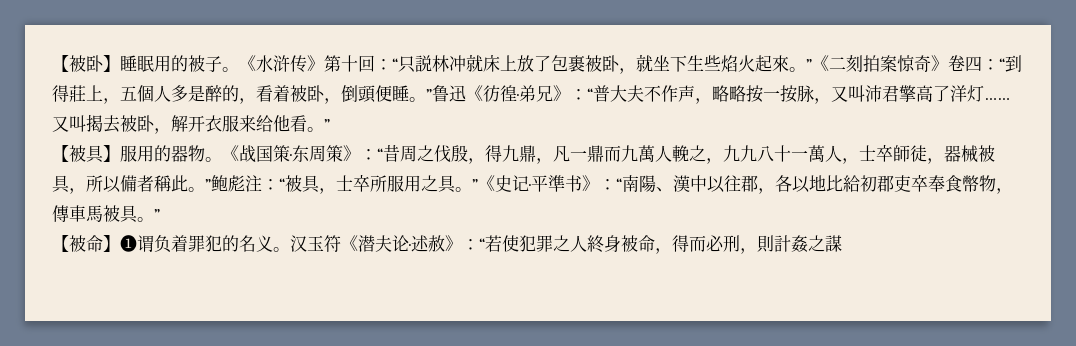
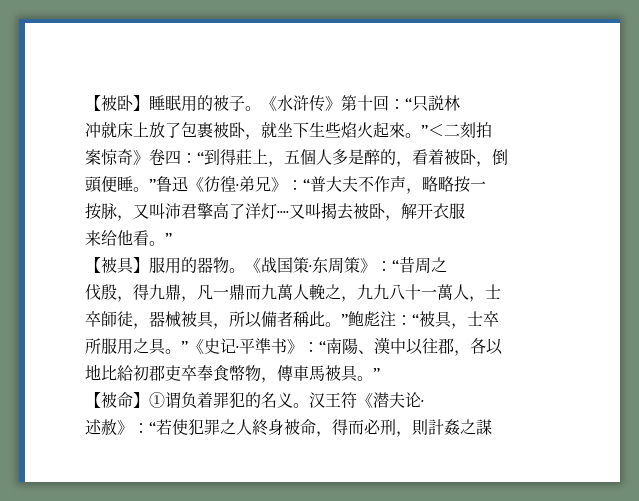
- “只説林冲就床上放了包裹被卧，就坐下生些焰火起來。”《二刻拍案惊奇》卷四：
+ “只説林
+ 冲就床上放了包裹被卧，就坐下生些焰火起來。”＜二刻拍
+ 案惊奇》卷四：
- “到得莊上，五個人多是醉的，看着被卧，倒頭便睡。”鲁迅《彷徨·弟兄》：
+ “到得莊上，五個人多是醉的，看着被卧，倒
+ 頭便睡。”鲁迅《彷徨·弟兄》：
- “普大夫不作声，略略按一按脉，又叫沛君擎高了洋灯……又叫揭去被卧，解开衣服来给他看。”
+ “普大夫不作声，略略按一
+ 按脉，又叫沛君擎高了洋灯····又叫揭去被卧，解开衣服
+ 来给他看。”
- “昔周之伐殷，得九鼎，凡一鼎而九萬人輓之，九九八十一萬人，士卒師徒，器械被具，所以備者稱此。”鲍彪注：
+ “昔周之
+ 伐殷，得九鼎，凡一鼎而九萬人輓之，九九八十一萬人，士
+ 卒師徒，器械被具，所以備者稱此。”鲍彪注：
- “被具，士卒所服用之具。”《史记·平準书》：
+ “被具，士卒
+ 所服用之具。”《史记·平準书》：
- “南陽、漢中以往郡，各以地比給初郡吏卒奉食幣物，傳車馬被具。”
+ “南陽、漢中以往郡，各以
+ 地比給初郡吏卒奉食幣物，傳車馬被具。”
- 【被命】❶谓负着罪犯的名义。
+ 【被命】①谓负着罪犯的名义。
- 汉玉符《潜夫论·述赦》：“若使犯罪之人終身被命，得而必刑，則計姦之謀
+ 汉王符《潜夫论·
+ 述赦》：“若使犯罪之人終身被命，得而必刑，則計姦之謀

